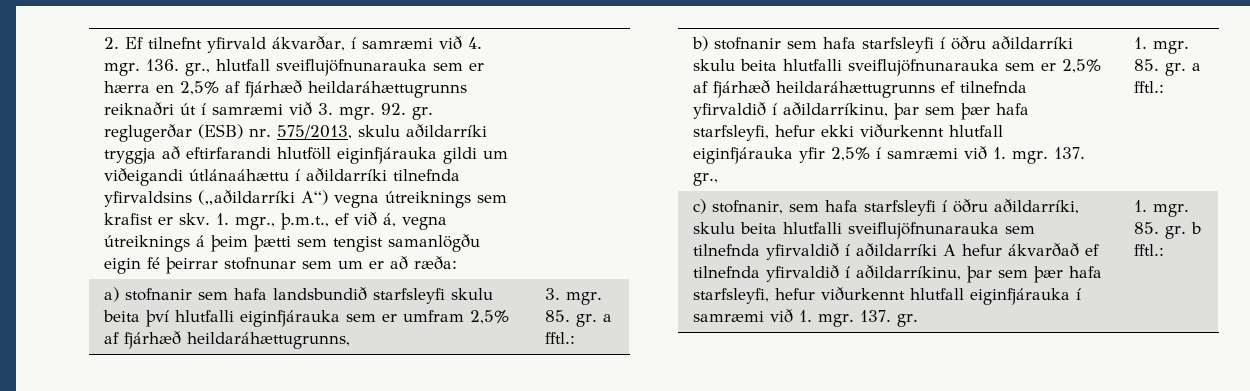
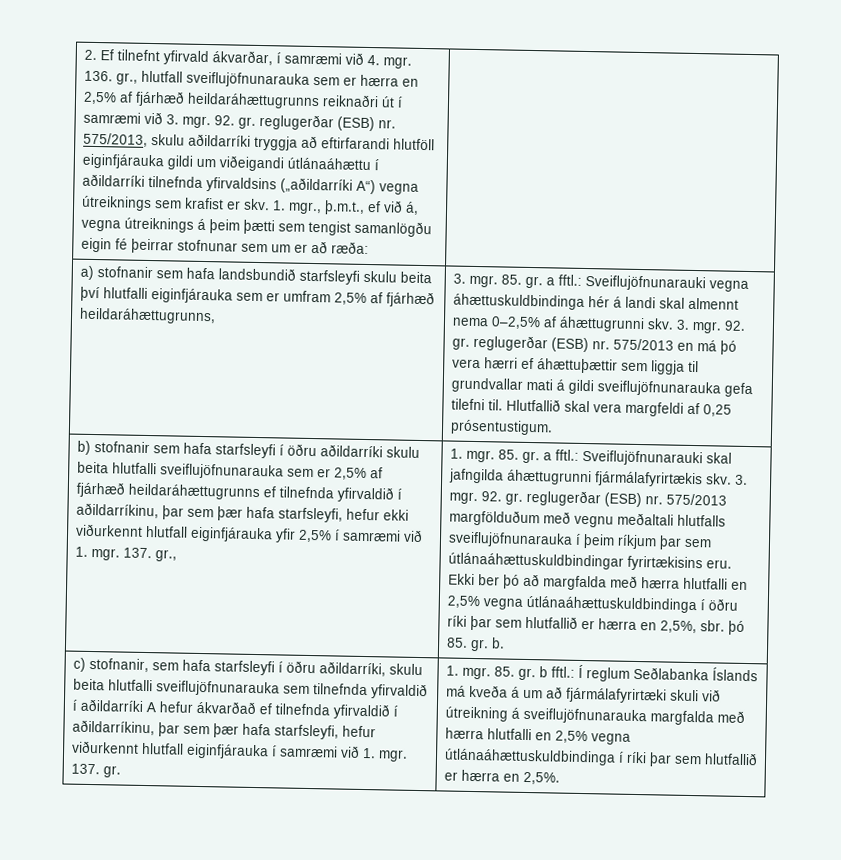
- 3. mgr. 85. gr. a fftl.:
+ 3. mgr. 85. gr. a fftl.: Sveiflujöfnunarauki vegna áhættuskuldbindinga hér á landi skal almennt nema 0–2,5% af áhættugrunni skv. 3. mgr. 92. gr. reglugerðar (ESB) nr. 575/2013 en má þó vera hærri ef áhættuþættir sem liggja til grundvallar mati á gildi sveiflujöfnunarauka gefa tilefni til. Hlutfallið skal vera margfeldi af 0,25 prósentustigum.
- 1. mgr. 85. gr. a fftl.:
+ 1. mgr. 85. gr. a fftl.: Sveiflujöfnunarauki skal jafngilda áhættugrunni fjármálafyrirtækis skv. 3. mgr. 92. gr. reglugerðar (ESB) nr. 575/2013 margfölduðum með vegnu meðaltali hlutfalls sveiflujöfnunarauka í þeim ríkjum þar sem útlánaáhættuskuldbindingar fyrirtækisins eru. Ekki ber þó að margfalda með hærra hlutfalli en 2,5% vegna útlánaáhættuskuldbindinga í öðru ríki þar sem hlutfallið er hærra en 2,5%, sbr. þó 85. gr. b.
- 85. gr. b fftl.:
+ 85. gr. b fftl.: Í reglum Seðlabanka Íslands má kveða á um að fjármálafyrirtæki skuli við útreikning á sveiflujöfnunarauka margfalda með hærra hlutfalli en 2,5% vegna útlánaáhættuskuldbindinga í ríki þar sem hlutfallið er hærra en 2,5%.

